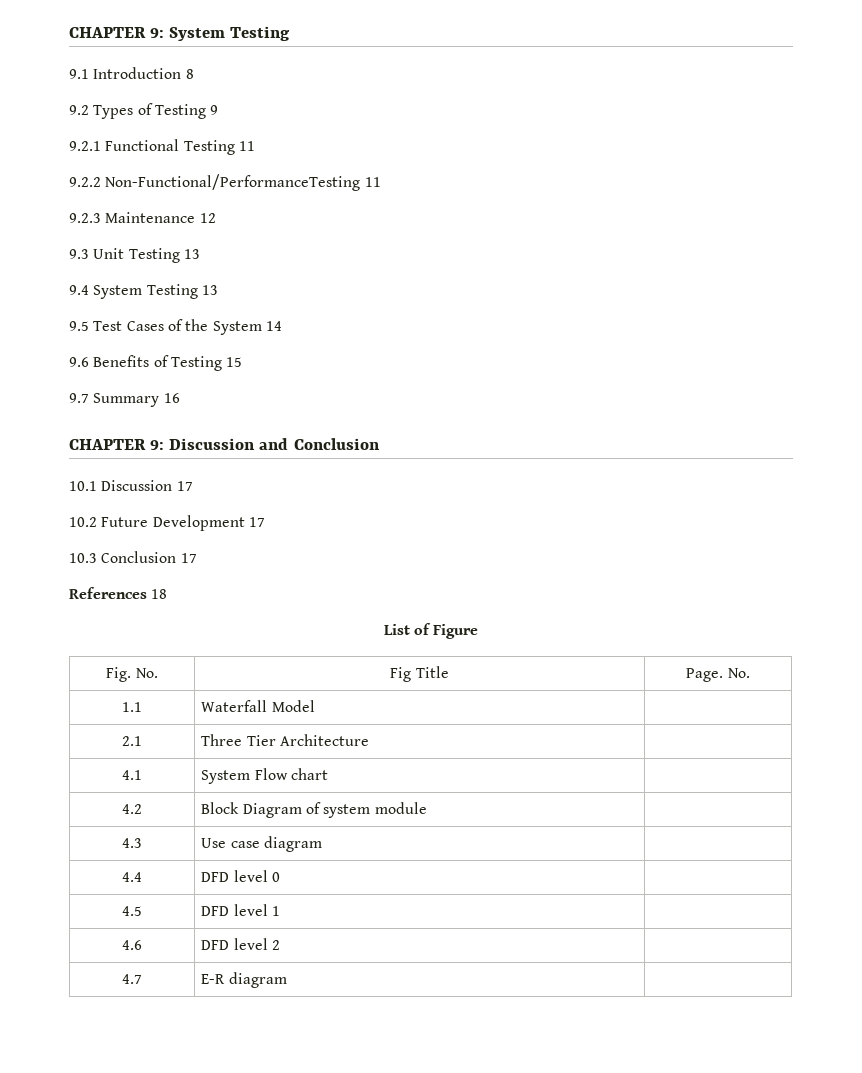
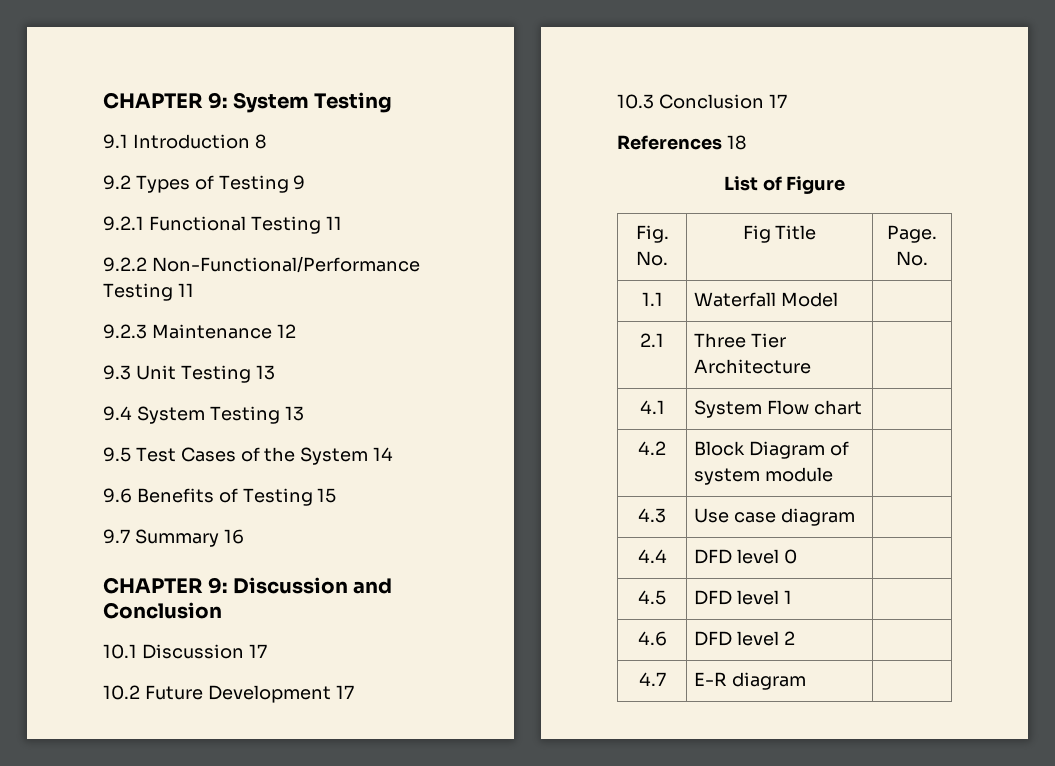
- 9.2.2 Non-Functional/PerformanceTesting 11
+ 9.2.2 Non-Functional/Performance Testing 11

